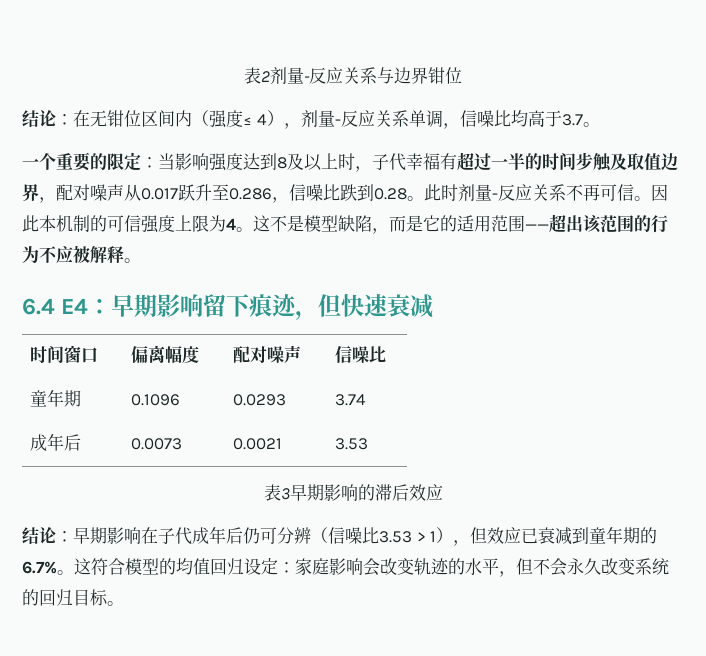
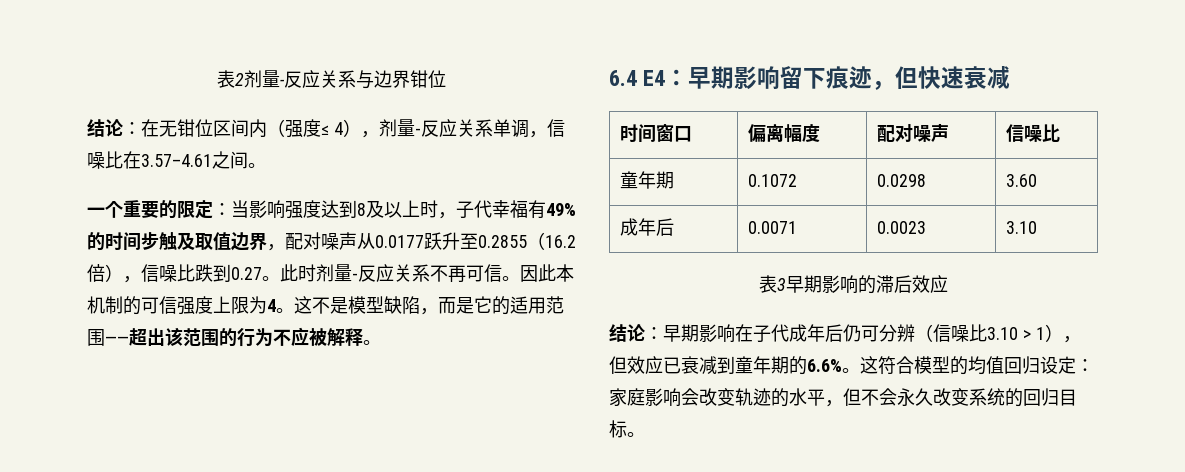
- 结论：在无钳位区间内（强度≤ 4），剂量-反应关系单调，信噪比均高于3.7。
+ 结论：在无钳位区间内（强度≤ 4），剂量-反应关系单调，信噪比在3.57–4.61之间。
- 一个重要的限定：当影响强度达到8及以上时，子代幸福有超过一半的时间步触及取值边界，配对噪声从0.017跃升至0.286，信噪比跌到0.28。
+ 一个重要的限定：当影响强度达到8及以上时，子代幸福有49%的时间步触及取值边界，配对噪声从0.0177跃升至0.2855（16.2倍），信噪比跌到0.27。
- 童年期 | 0.1096 | 0.0293 | 3.74
+ 童年期 | 0.1072 | 0.0298 | 3.60
- 成年后 | 0.0073 | 0.0021 | 3.53
+ 成年后 | 0.0071 | 0.0023 | 3.10
- 结论：早期影响在子代成年后仍可分辨（信噪比3.53 > 1），但效应已衰减到童年期的6.7%。
+ 结论：早期影响在子代成年后仍可分辨（信噪比3.10 > 1），但效应已衰减到童年期的6.6%。

